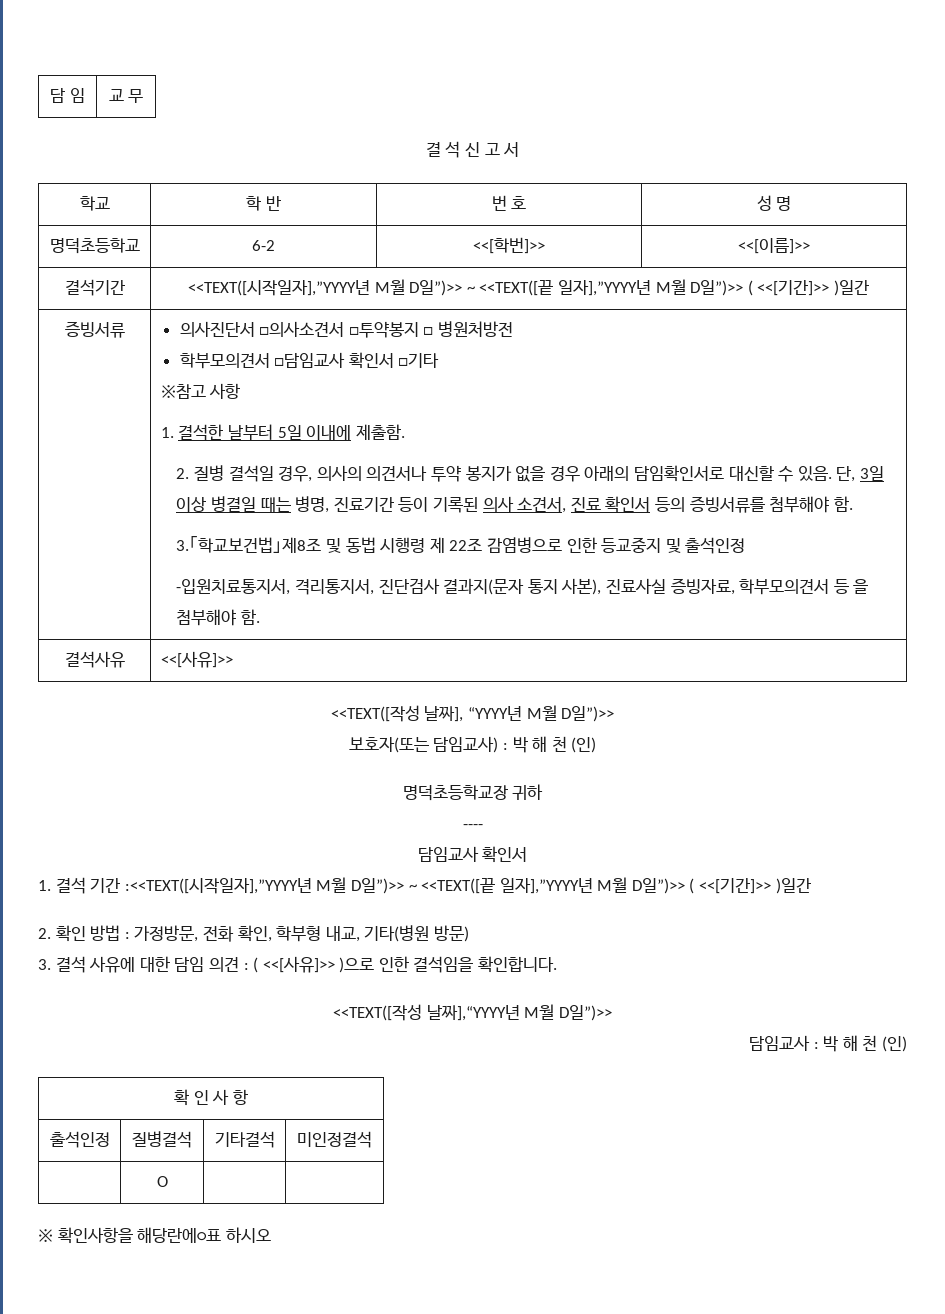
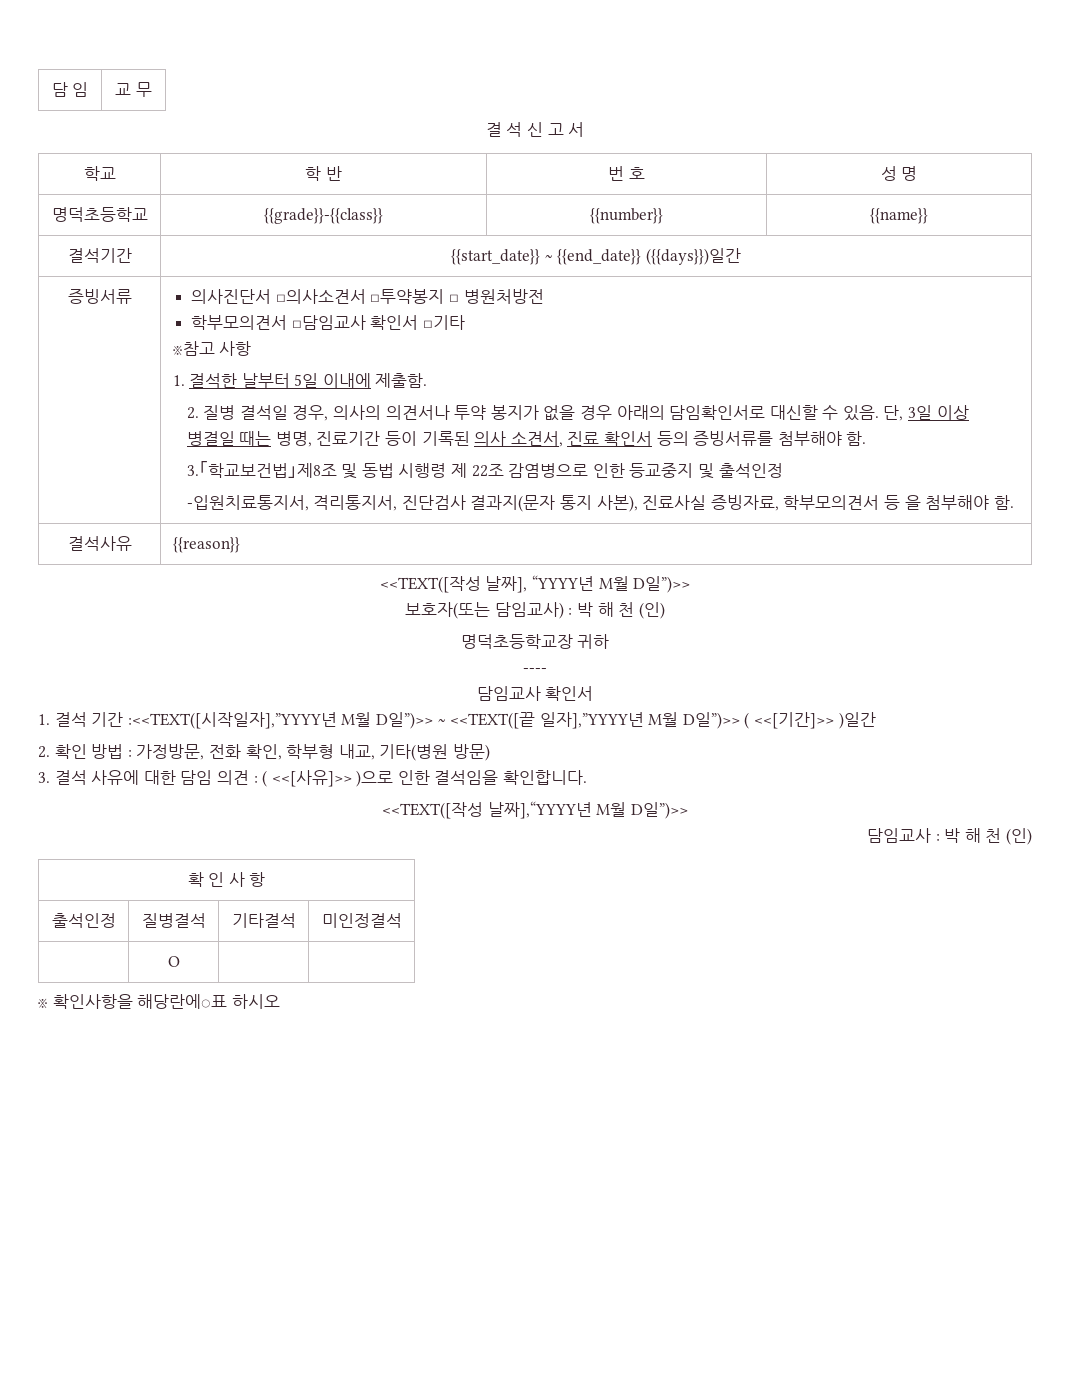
- 명덕초등학교 | 6-2 | <<[학번]>> | <<[이름]>>
- 결석기간 | <<TEXT([시작일자],”YYYY년 M월 D일”)>> ~ <<TEXT([끝 일자],”YYYY년 M월 D일”)>> ( <<[기간]>> )일간
+ 명덕초등학교 | {{grade}}-{{class}} | {{number}} | {{name}}
+ 결석기간 | {{start_date}} ~ {{end_date}} ({{days}})일간
- 결석사유 | <<[사유]>>
+ 결석사유 | {{reason}}

